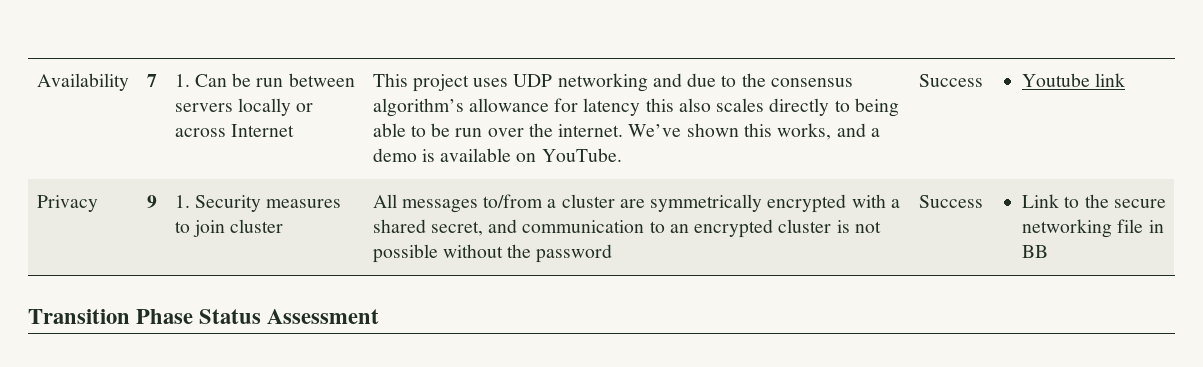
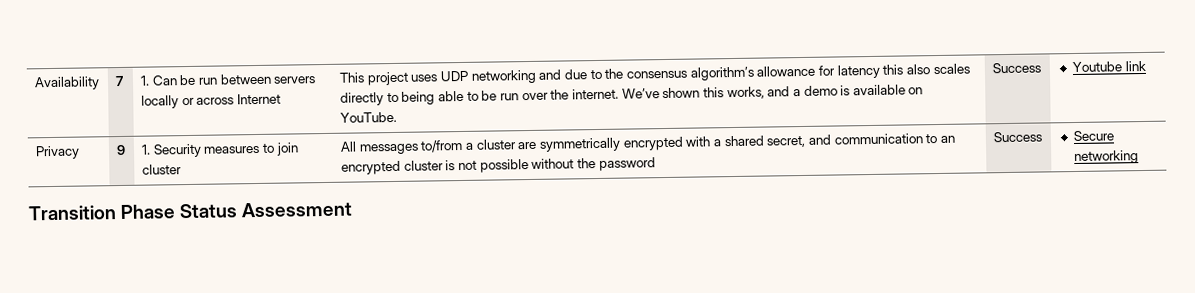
- Link to the secure networking file in BB
+ Secure networking

